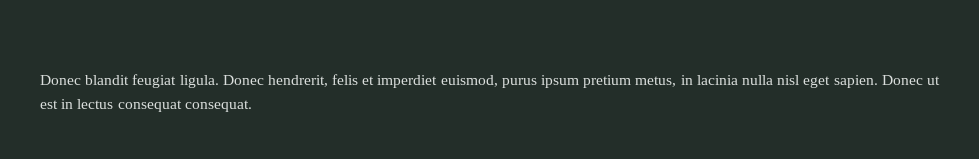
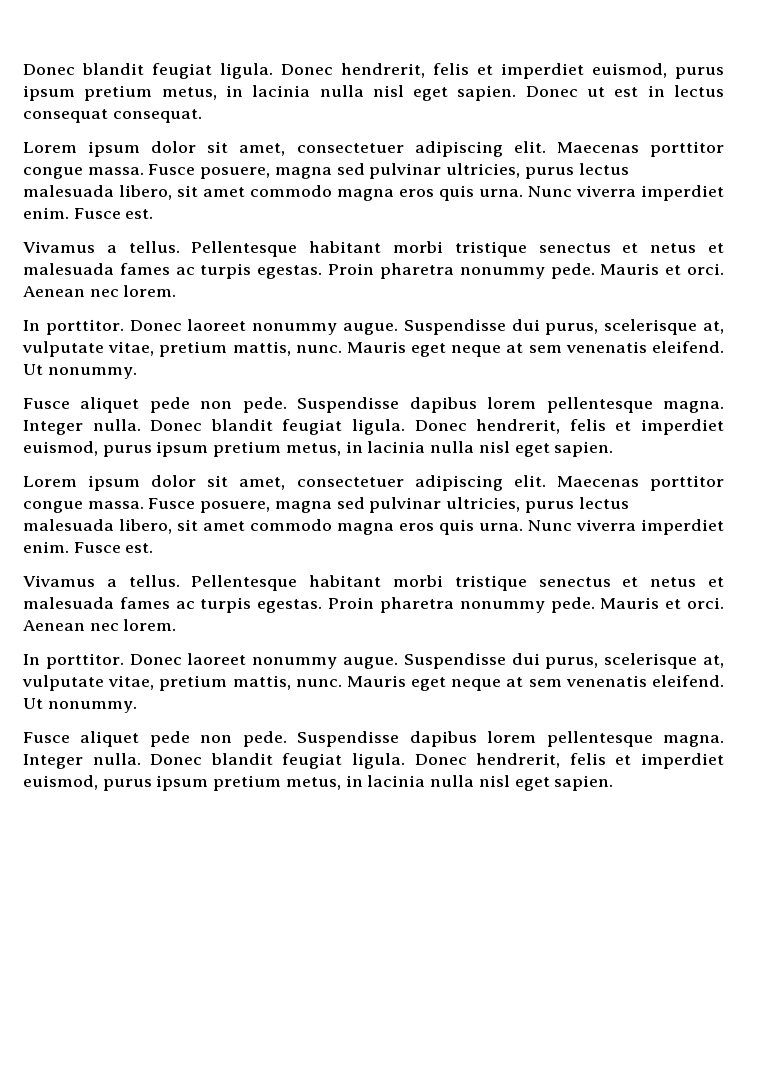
  Donec ut est in lectus consequat consequat.
+ Lorem ipsum dolor sit amet, consectetuer adipiscing elit. Maecenas porttitor congue massa. Fusce posuere, magna sed pulvinar ultricies, purus lectus malesuada libero, sit amet commodo magna eros quis urna. Nunc viverra imperdiet enim. Fusce est.
+ Vivamus a tellus. Pellentesque habitant morbi tristique senectus et netus et malesuada fames ac turpis egestas. Proin pharetra nonummy pede. Mauris et orci. Aenean nec lorem.
+ In porttitor. Donec laoreet nonummy augue. Suspendisse dui purus, scelerisque at, vulputate vitae, pretium mattis, nunc. Mauris eget neque at sem venenatis eleifend. Ut nonummy.
+ Fusce aliquet pede non pede. Suspendisse dapibus lorem pellentesque magna. Integer nulla. Donec blandit feugiat ligula. Donec hendrerit, felis et imperdiet euismod, purus ipsum pretium metus, in lacinia nulla nisl eget sapien.
+ Lorem ipsum dolor sit amet, consectetuer adipiscing elit. Maecenas porttitor congue massa. Fusce posuere, magna sed pulvinar ultricies, purus lectus malesuada libero, sit amet commodo magna eros quis urna. Nunc viverra imperdiet enim. Fusce est.
+ Vivamus a tellus. Pellentesque habitant morbi tristique senectus et netus et malesuada fames ac turpis egestas. Proin pharetra nonummy pede. Mauris et orci. Aenean nec lorem.
+ In porttitor. Donec laoreet nonummy augue. Suspendisse dui purus, scelerisque at, vulputate vitae, pretium mattis, nunc. Mauris eget neque at sem venenatis eleifend. Ut nonummy.
+ Fusce aliquet pede non pede. Suspendisse dapibus lorem pellentesque magna. Integer nulla. Donec blandit feugiat ligula. Donec hendrerit, felis et imperdiet euismod, purus ipsum pretium metus, in lacinia nulla nisl eget sapien.

